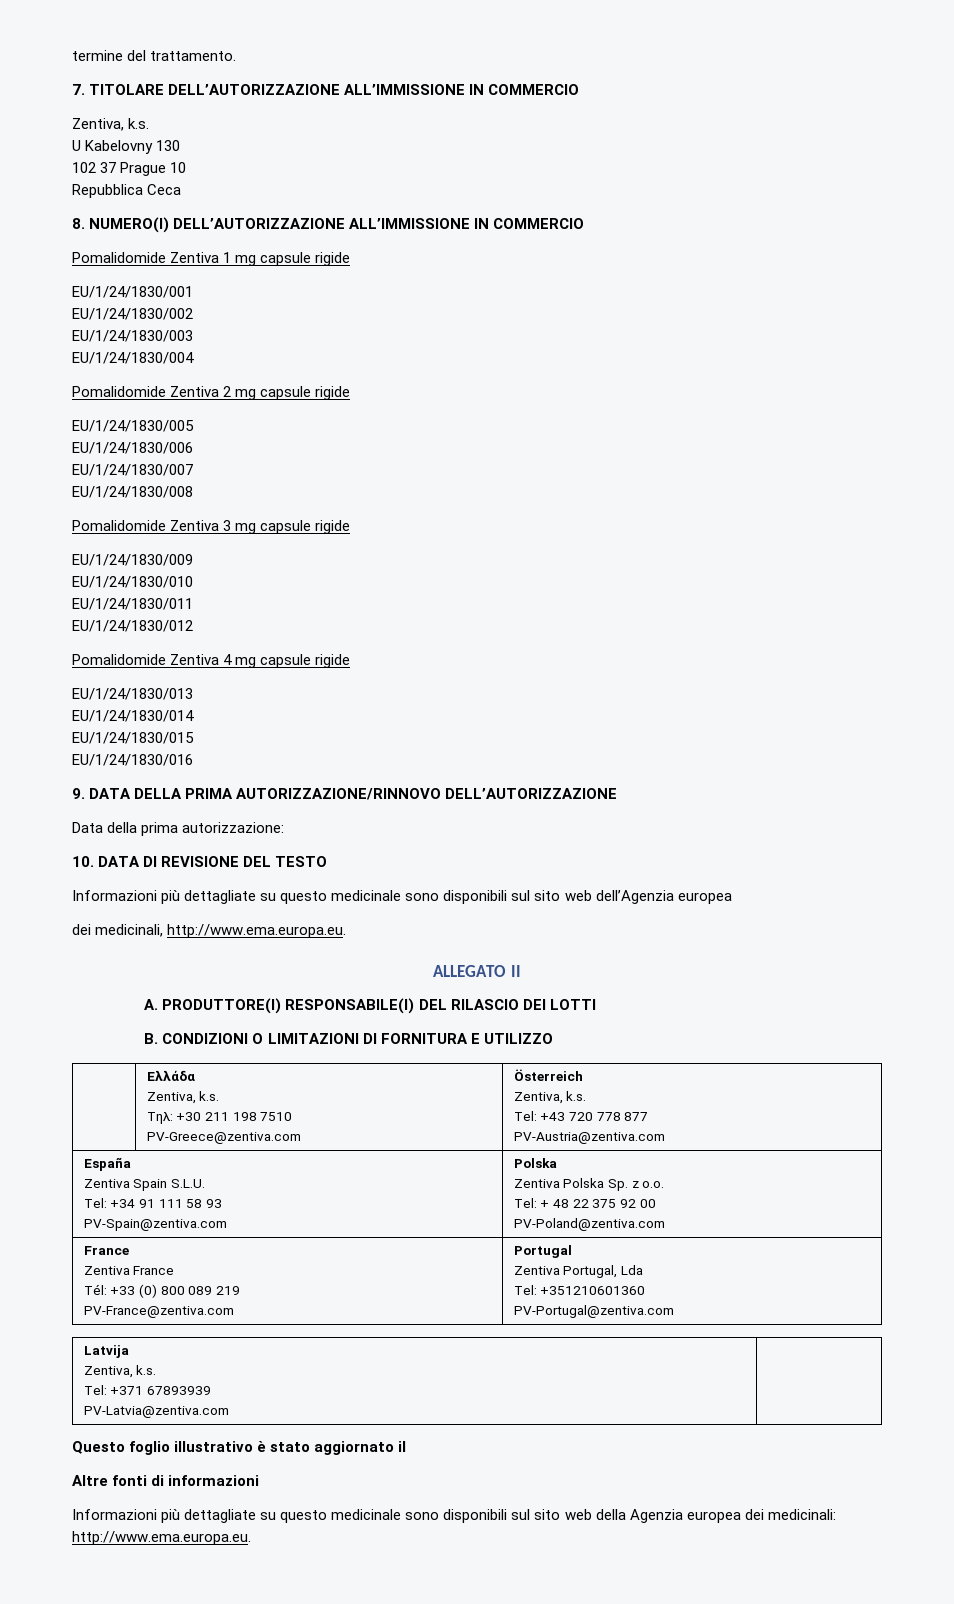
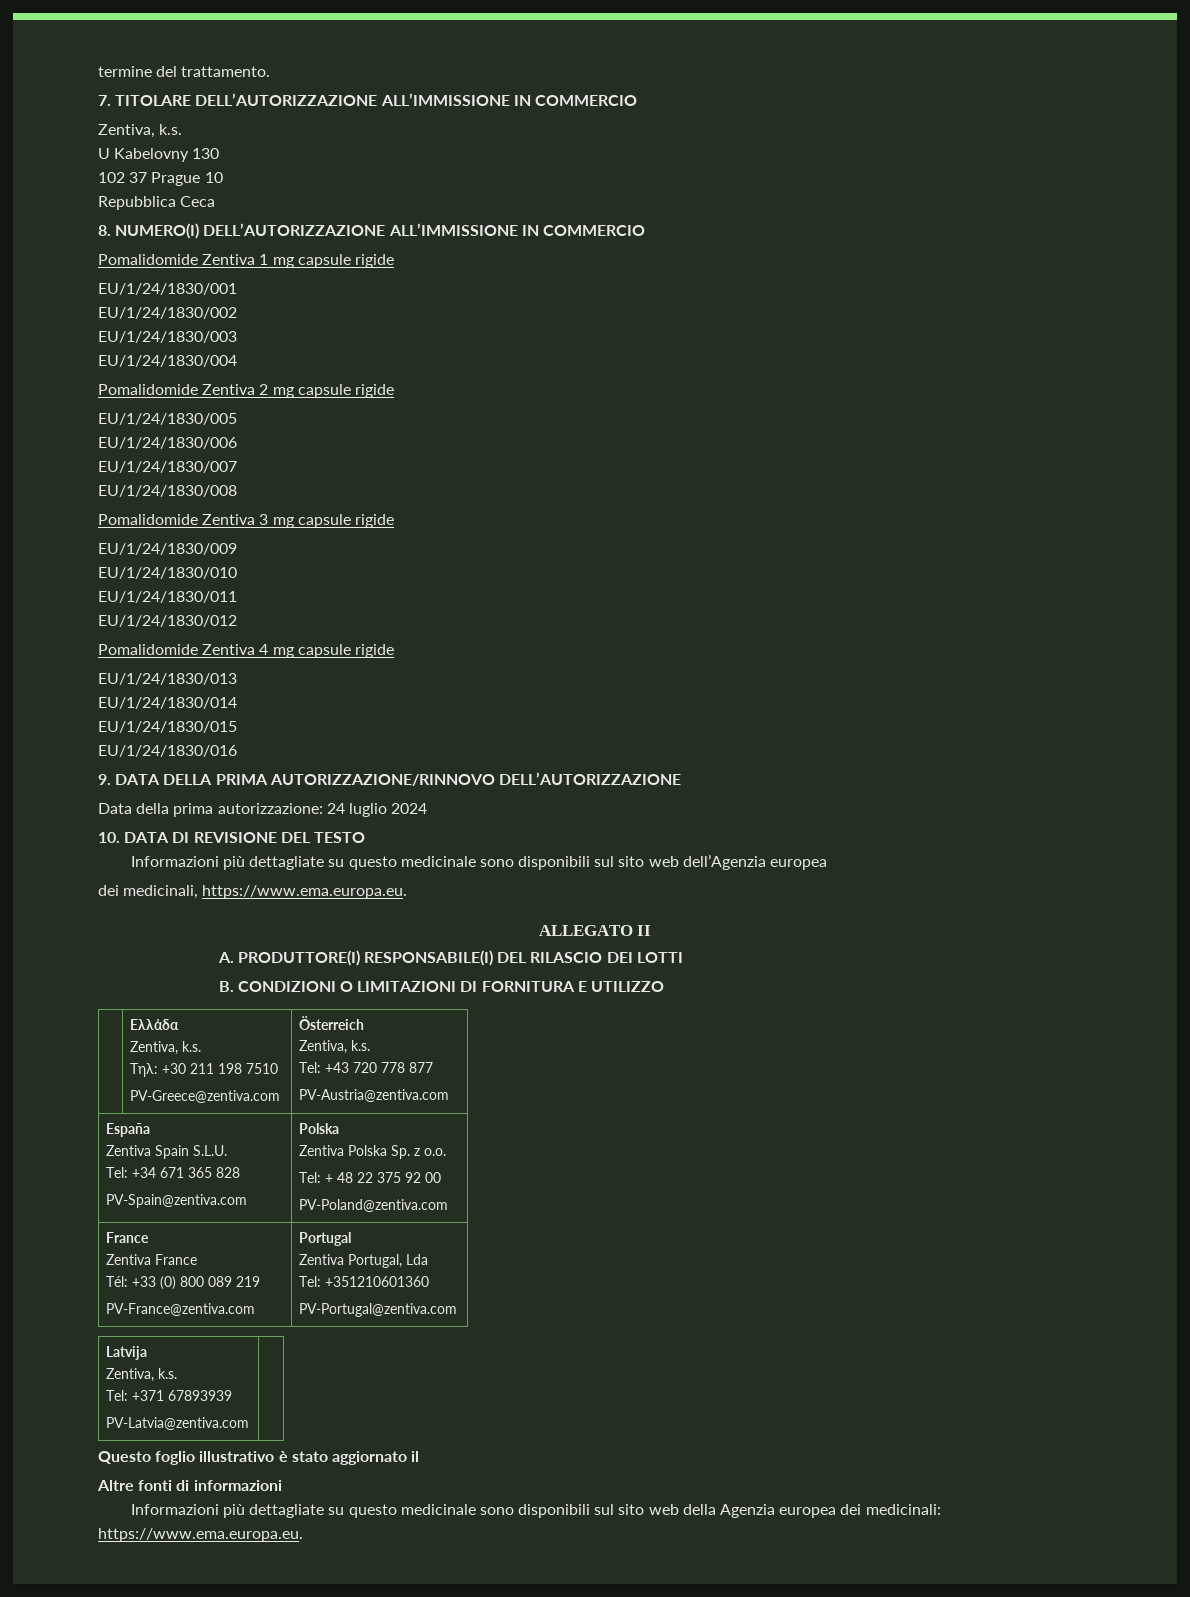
- Data della prima autorizzazione:
+ Data della prima autorizzazione: 24 luglio 2024
- dei medicinali, http://www.ema.europa.eu.
+ dei medicinali, https://www.ema.europa.eu.
  España
  Zentiva Spain S.L.U.
- Tel: +34 91 111 58 93
+ Tel: +34 671 365 828
- Informazioni più dettagliate su questo medicinale sono disponibili sul sito web della Agenzia europea dei medicinali: http://www.ema.europa.eu.
+ Informazioni più dettagliate su questo medicinale sono disponibili sul sito web della Agenzia europea dei medicinali: https://www.ema.europa.eu.

